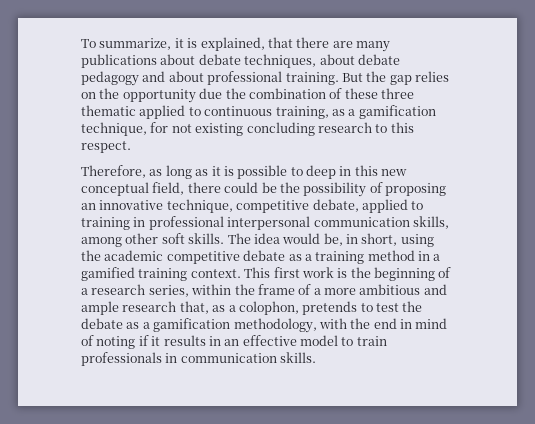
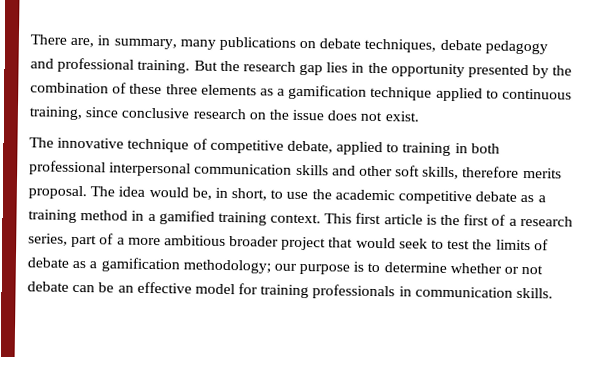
- To summarize, it is explained, that there are many publications about debate techniques, about debate pedagogy and about professional training.
+ There are, in summary, many publications on debate techniques, debate pedagogy and professional training.
- But the gap relies on the opportunity due the combination of these three thematic applied to continuous training, as a gamification technique, for not existing concluding research to this respect.
- Therefore, as long as it is possible to deep in this new conceptual field, there could be the possibility of proposing an innovative technique, competitive debate, applied to training in professional interpersonal communication skills, among other soft skills.
+ But the research gap lies in the opportunity presented by the combination of these three elements as a gamification technique applied to continuous training, since conclusive research on the issue does not exist.
+ The innovative technique of competitive debate, applied to training in both professional interpersonal communication skills and other soft skills, therefore merits proposal.
- The idea would be, in short, using the academic competitive debate as a training method in a gamified training context.
+ The idea would be, in short, to use the academic competitive debate as a training method in a gamified training context.
- This first work is the beginning of a research series, within the frame of a more ambitious and ample research that, as a colophon, pretends to test the debate as a gamification methodology, with the end in mind of noting if it results in an effective model to train professionals in communication skills.
+ This first article is the first of a research series, part of a more ambitious broader project that would seek to test the limits of debate as a gamification methodology; our purpose is to determine whether or not debate can be an effective model for training professionals in communication skills.

